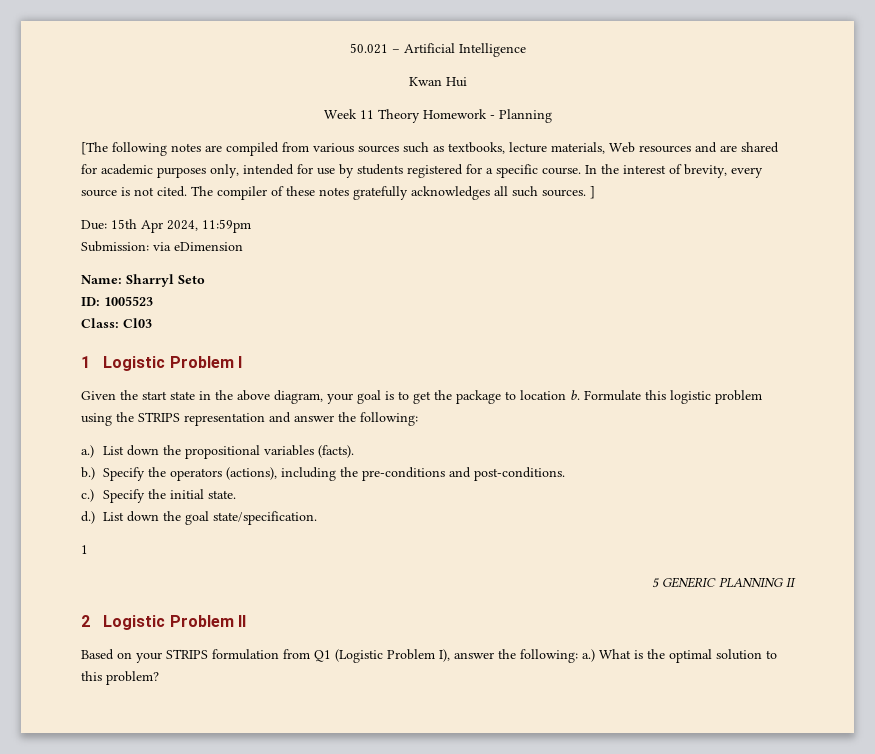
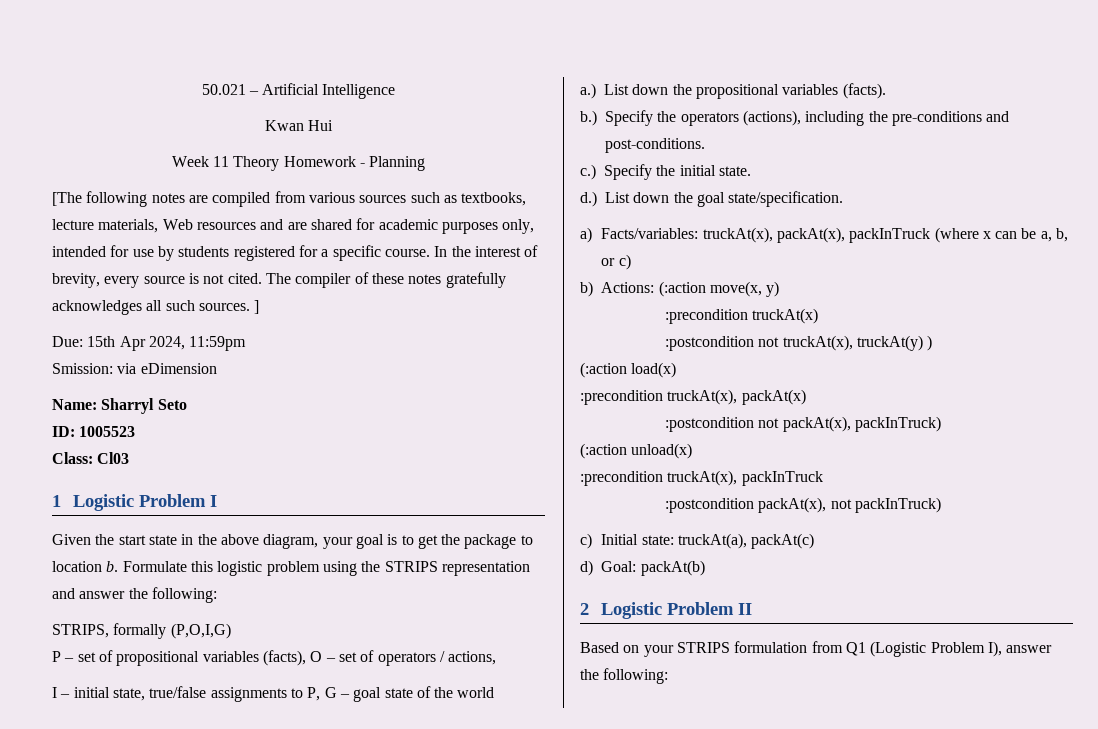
- Submission: via eDimension
+ Smission: via eDimension
+ STRIPS, formally (P,O,I,G)
+ P – set of propositional variables (facts), O – set of operators / actions,
+ I – initial state, true/false assignments to P, G – goal state of the world
  List down the goal state/specification.
- 1
- 5 GENERIC PLANNING II
+ a) Facts/variables: truckAt(x), packAt(x), packInTruck (where x can be a, b, or c)
+ b) Actions: (:action move(x, y)
+ :precondition truckAt(x)
+ :postcondition not truckAt(x), truckAt(y) )
+ (:action load(x)
+ :precondition truckAt(x), packAt(x)
+ :postcondition not packAt(x), packInTruck)
+ (:action unload(x)
+ :precondition truckAt(x), packInTruck
+ :postcondition packAt(x), not packInTruck)
+ c) Initial state: truckAt(a), packAt(c)
+ d) Goal: packAt(b)
- Based on your STRIPS formulation from Q1 (Logistic Problem I), answer the following: a.) What is the optimal solution to this problem?
+ Based on your STRIPS formulation from Q1 (Logistic Problem I), answer the following:

